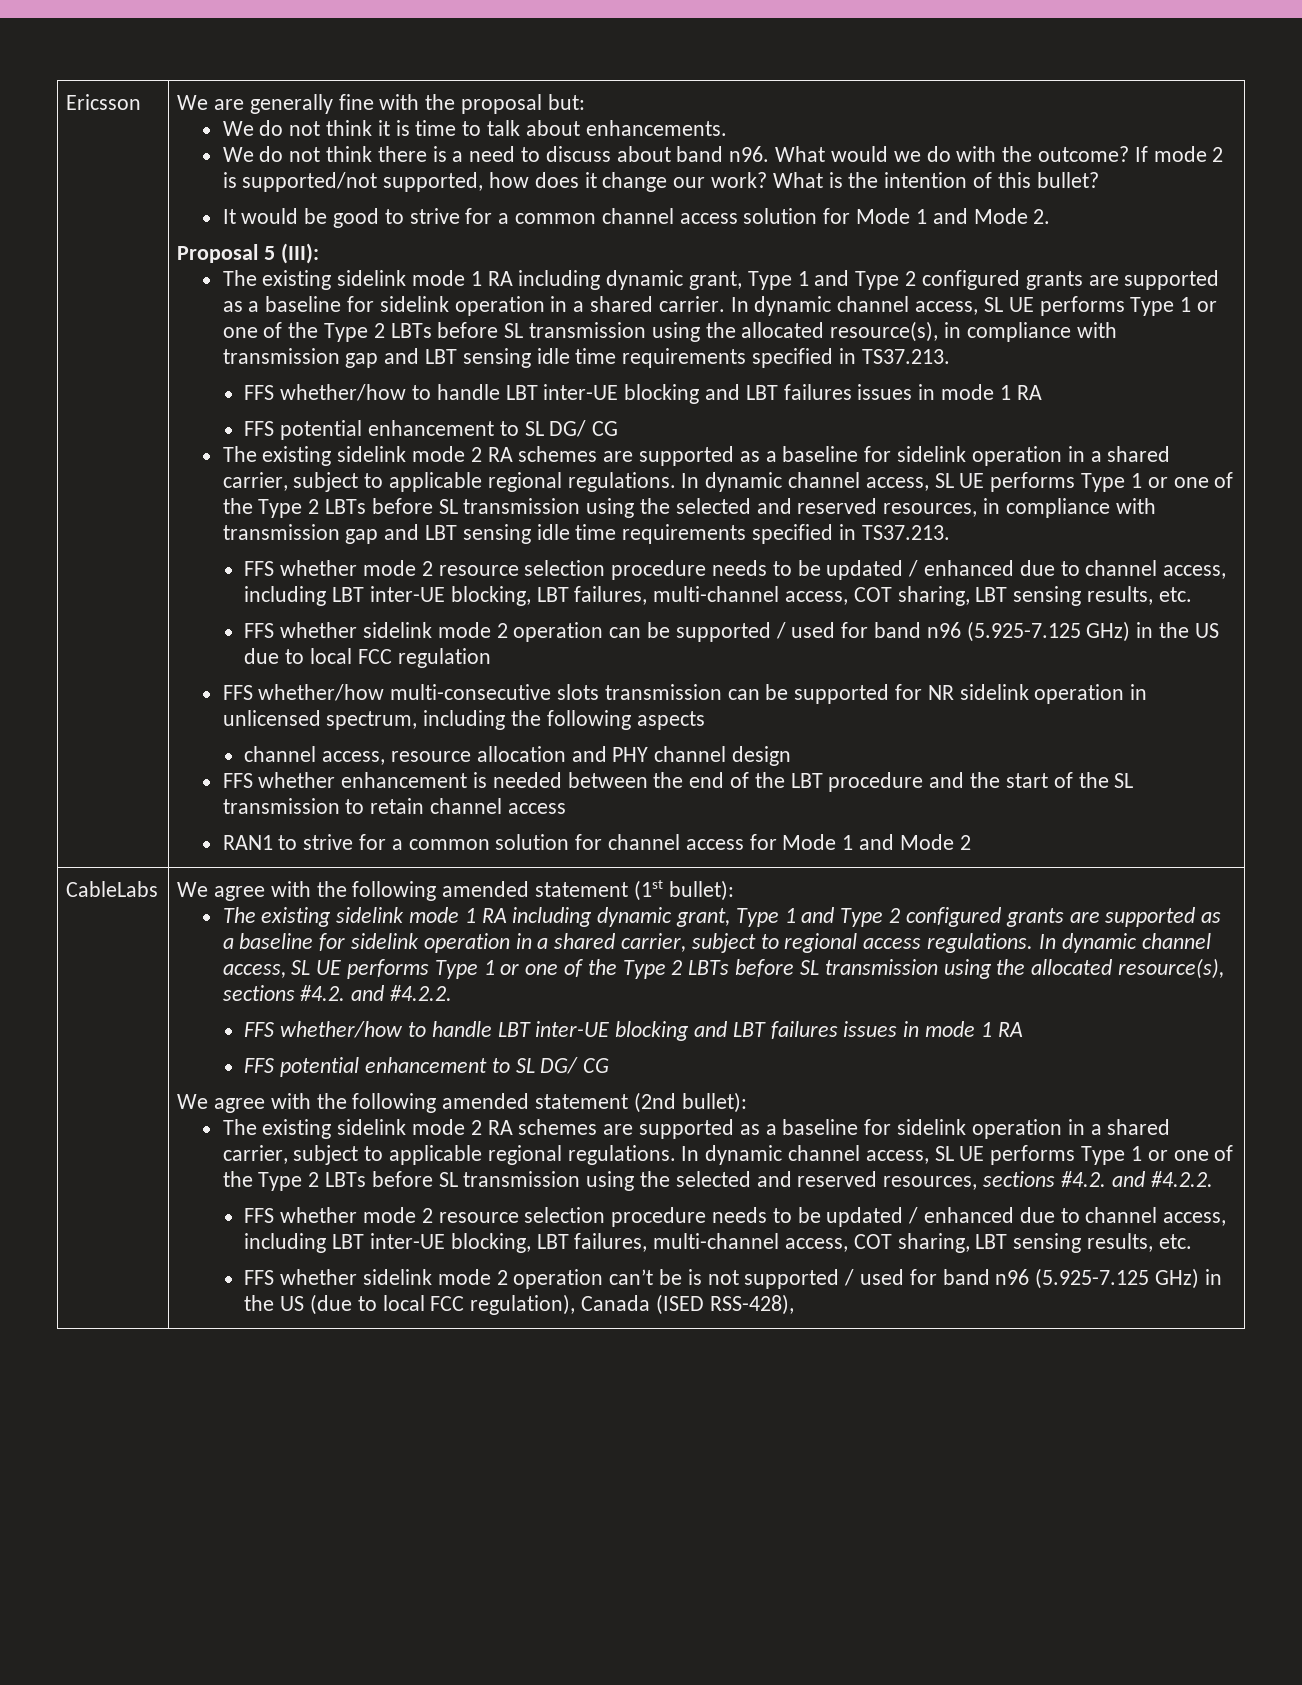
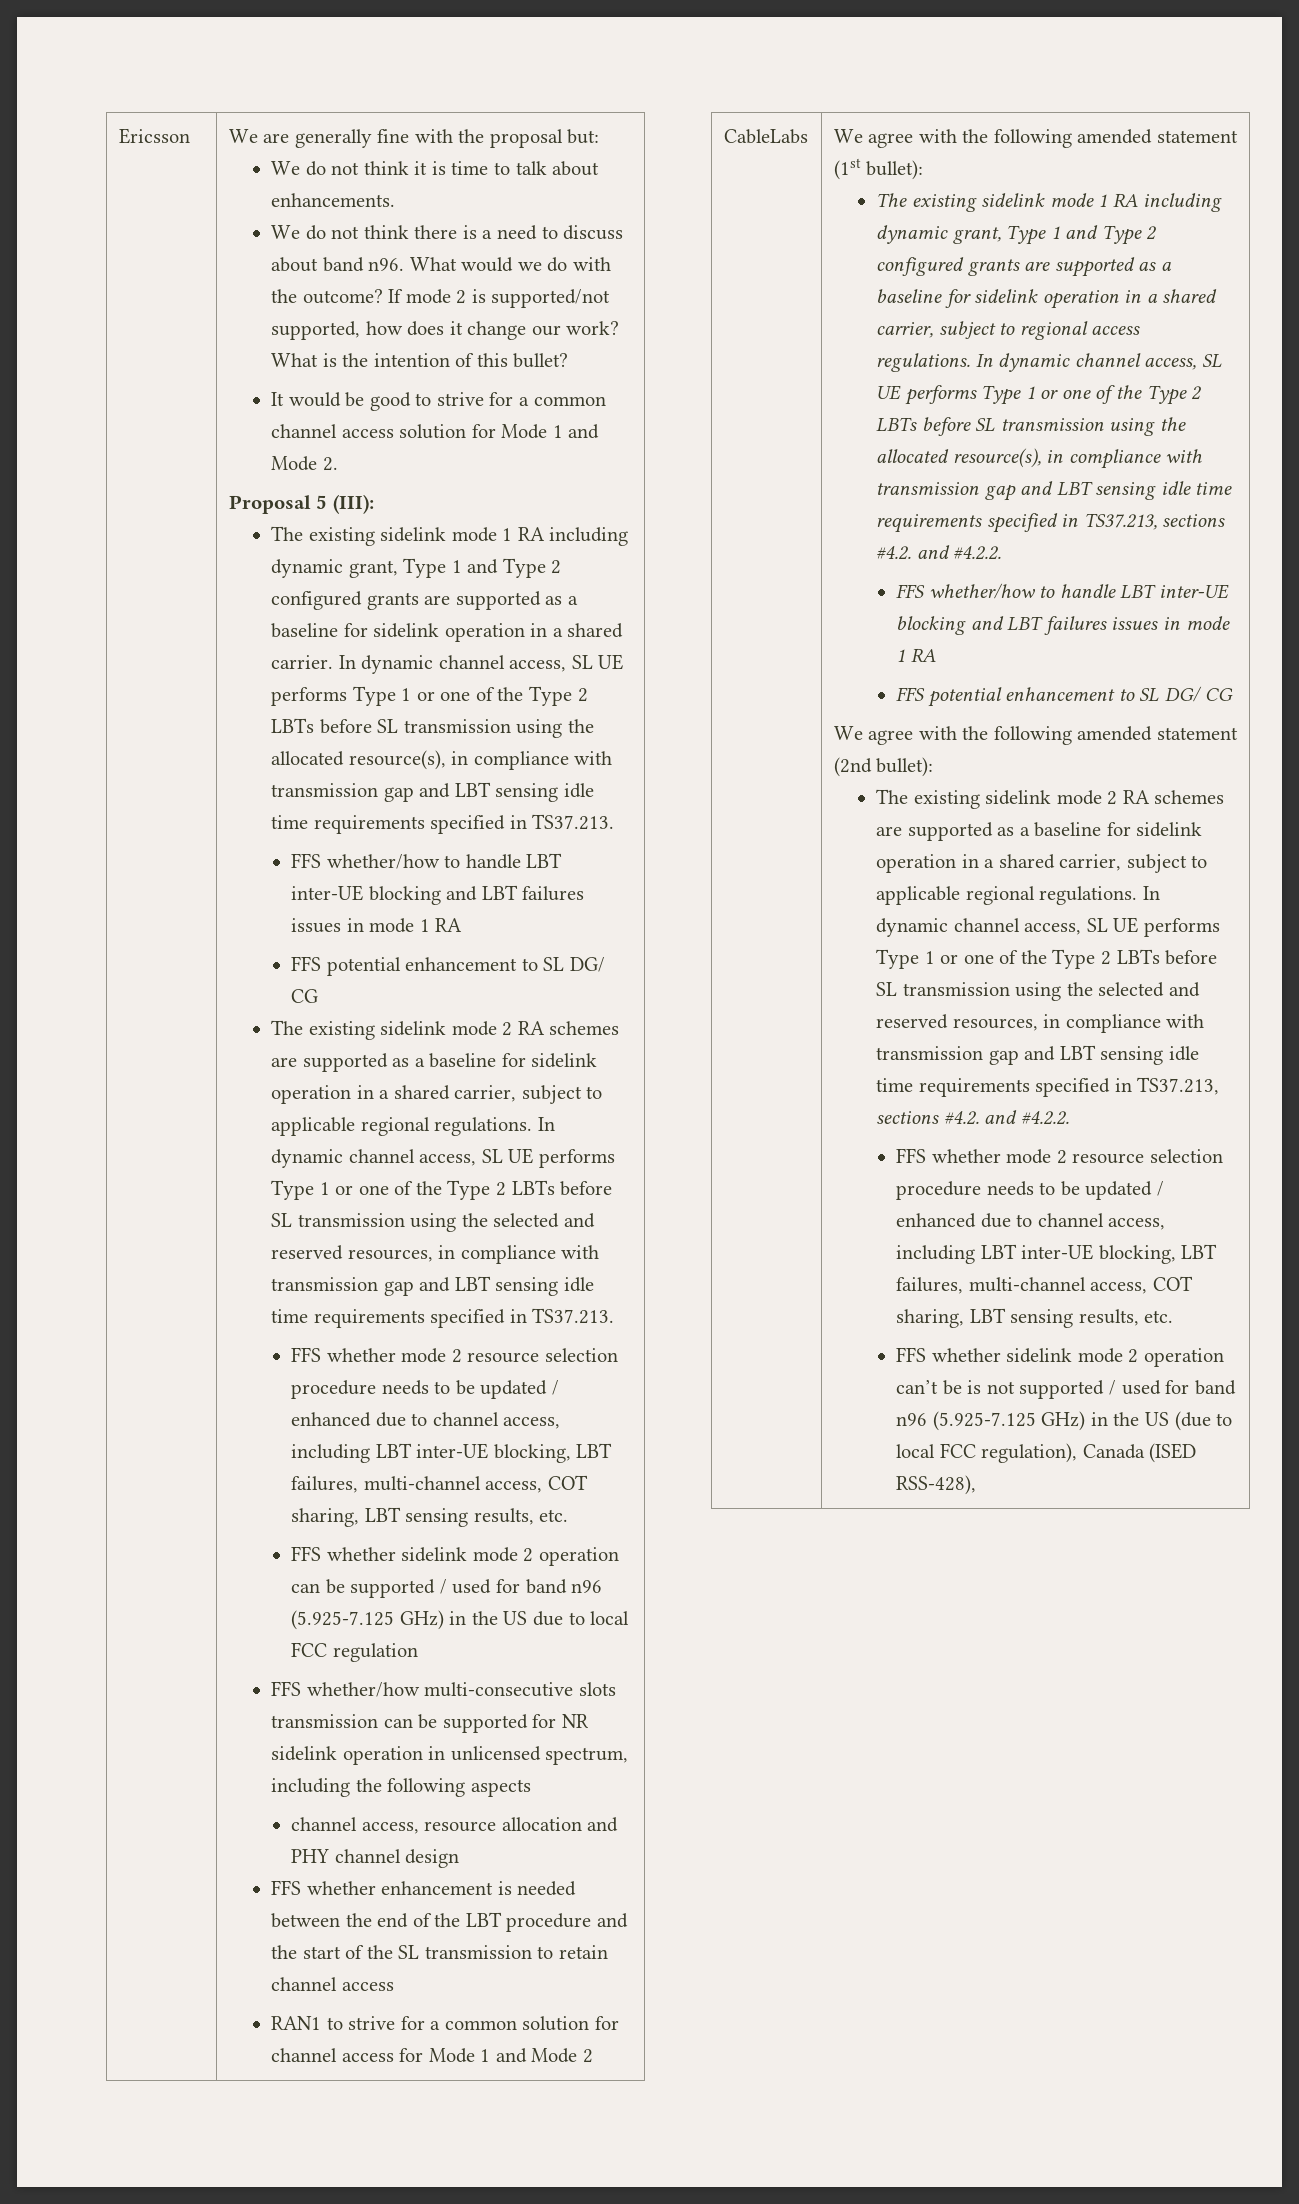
- In dynamic channel access, SL UE performs Type 1 or one of the Type 2 LBTs before SL transmission using the allocated resource(s), sections #4.2. and #4.2.2.
+ In dynamic channel access, SL UE performs Type 1 or one of the Type 2 LBTs before SL transmission using the allocated resource(s), in compliance with transmission gap and LBT sensing idle time requirements specified in TS37.213, sections #4.2. and #4.2.2.
- In dynamic channel access, SL UE performs Type 1 or one of the Type 2 LBTs before SL transmission using the selected and reserved resources, sections #4.2. and #4.2.2.
+ In dynamic channel access, SL UE performs Type 1 or one of the Type 2 LBTs before SL transmission using the selected and reserved resources, in compliance with transmission gap and LBT sensing idle time requirements specified in TS37.213, sections #4.2. and #4.2.2.

